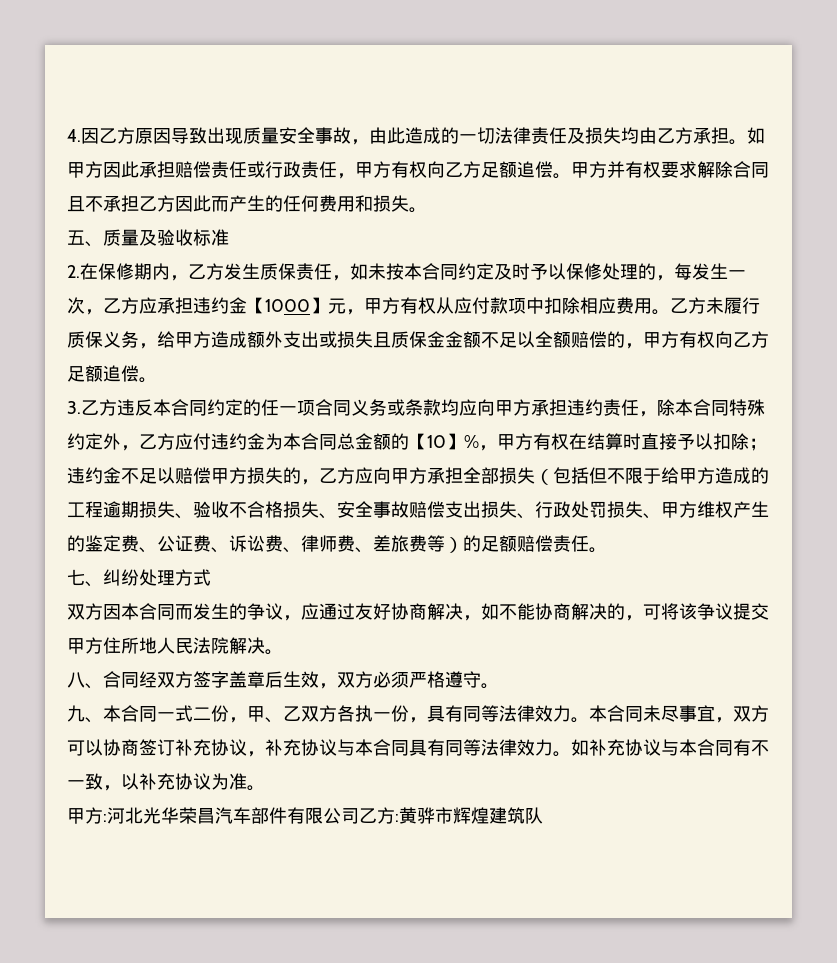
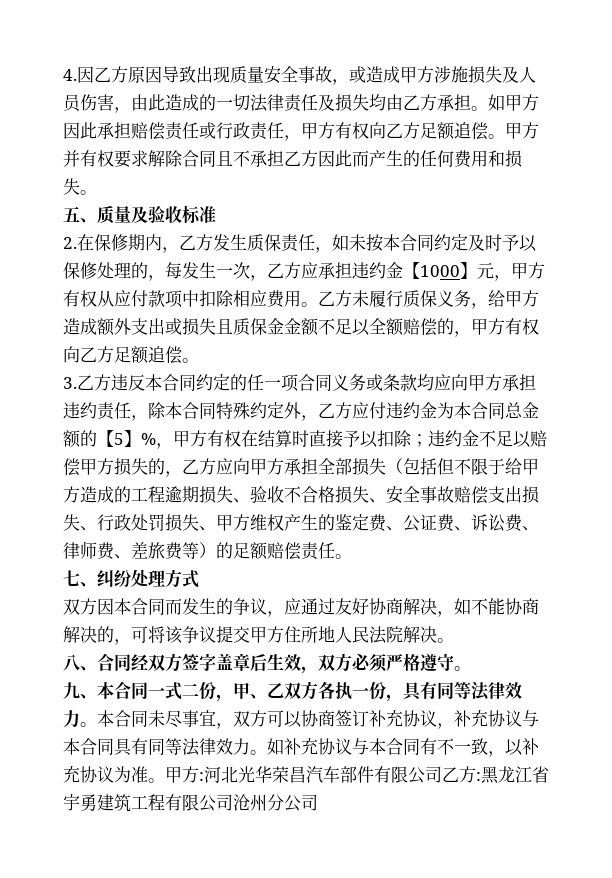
- 4.因乙方原因导致出现质量安全事故，由此造成的一切法律责任及损失均由乙方承担。
+ 4.因乙方原因导致出现质量安全事故，或造成甲方涉施损失及人员伤害，由此造成的一切法律责任及损失均由乙方承担。
- 3.乙方违反本合同约定的任一项合同义务或条款均应向甲方承担违约责任，除本合同特殊约定外，乙方应付违约金为本合同总金额的【10】%，甲方有权在结算时直接予以扣除；
+ 3.乙方违反本合同约定的任一项合同义务或条款均应向甲方承担违约责任，除本合同特殊约定外，乙方应付违约金为本合同总金额的【5】%，甲方有权在结算时直接予以扣除；
- 如补充协议与本合同有不一致，以补充协议为准。
- 甲方:河北光华荣昌汽车部件有限公司乙方:黄骅市辉煌建筑队
+ 如补充协议与本合同有不一致，以补充协议为准。甲方:河北光华荣昌汽车部件有限公司乙方:黑龙江省宇勇建筑工程有限公司沧州分公司

